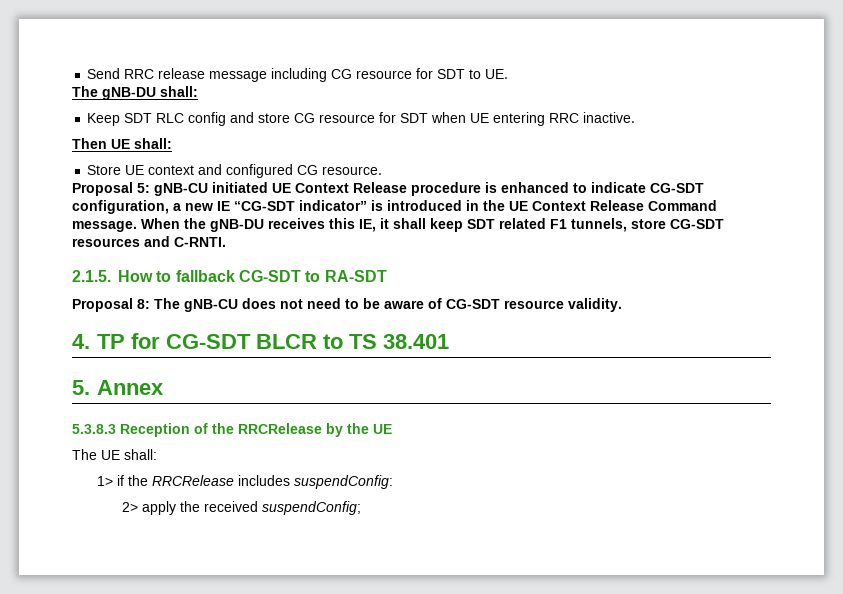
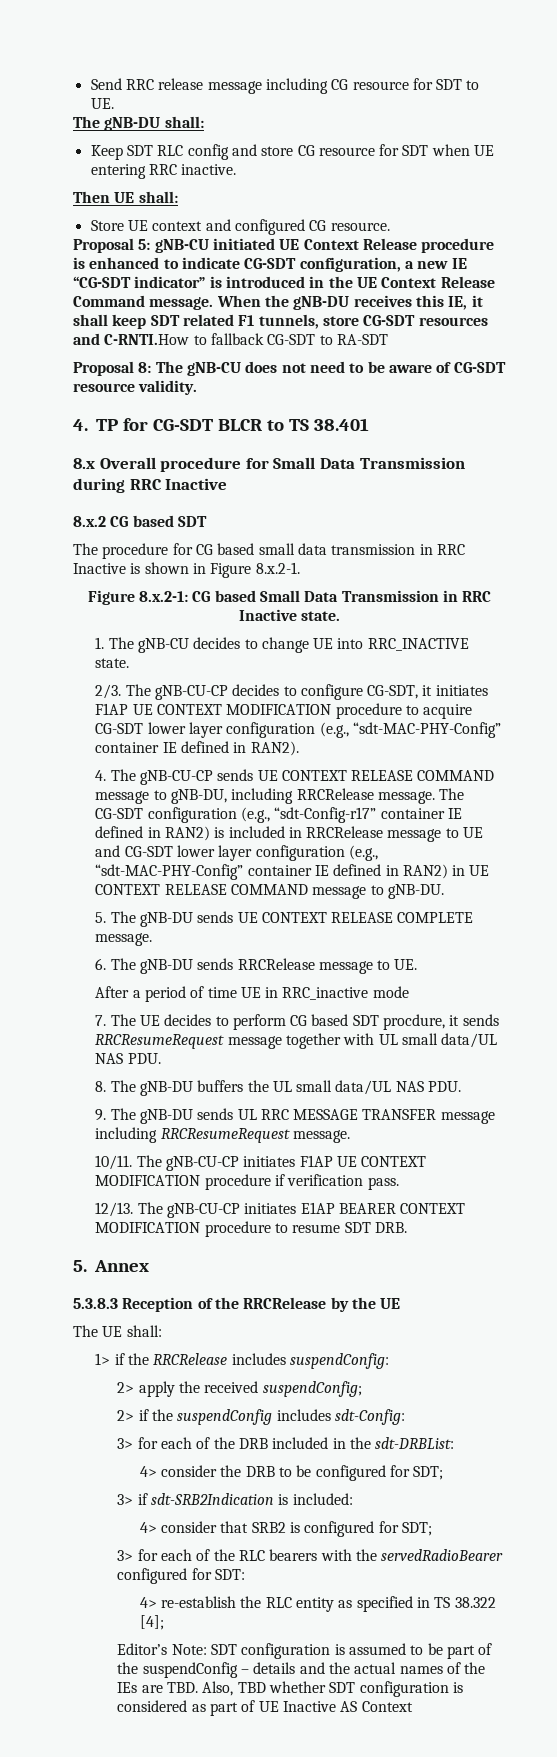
- When the gNB-DU receives this IE, it shall keep SDT related F1 tunnels, store CG-SDT resources and C-RNTI.
- 2.1.5. How to fallback CG-SDT to RA-SDT
+ When the gNB-DU receives this IE, it shall keep SDT related F1 tunnels, store CG-SDT resources and C-RNTI.How to fallback CG-SDT to RA-SDT
+ 8.x Overall procedure for Small Data Transmission during RRC Inactive
+ 8.x.2 CG based SDT
+ The procedure for CG based small data transmission in RRC Inactive is shown in Figure 8.x.2-1.
+ Figure 8.x.2-1: CG based Small Data Transmission in RRC Inactive state.
+ 1. The gNB-CU decides to change UE into RRC_INACTIVE state.
+ 2/3. The gNB-CU-CP decides to configure CG-SDT, it initiates F1AP UE CONTEXT MODIFICATION procedure to acquire CG-SDT lower layer configuration (e.g., “sdt-MAC-PHY-Config” container IE defined in RAN2).
+ 4. The gNB-CU-CP sends UE CONTEXT RELEASE COMMAND message to gNB-DU, including RRCRelease message. The CG-SDT configuration (e.g., “sdt-Config-r17” container IE defined in RAN2) is included in RRCRelease message to UE and CG-SDT lower layer configuration (e.g., “sdt-MAC-PHY-Config” container IE defined in RAN2) in UE CONTEXT RELEASE COMMAND message to gNB-DU.
+ 5. The gNB-DU sends UE CONTEXT RELEASE COMPLETE message.
+ 6. The gNB-DU sends RRCRelease message to UE.
+ After a period of time UE in RRC_inactive mode
+ 7. The UE decides to perform CG based SDT procdure, it sends RRCResumeRequest message together with UL small data/UL NAS PDU.
+ 8. The gNB-DU buffers the UL small data/UL NAS PDU.
+ 9. The gNB-DU sends UL RRC MESSAGE TRANSFER message including RRCResumeRequest message.
+ 10/11. The gNB-CU-CP initiates F1AP UE CONTEXT MODIFICATION procedure if verification pass.
+ 12/13. The gNB-CU-CP initiates E1AP BEARER CONTEXT MODIFICATION procedure to resume SDT DRB.
+ 2> if the suspendConfig includes sdt-Config:
+ 3> for each of the DRB included in the sdt-DRBList:
+ 4> consider the DRB to be configured for SDT;
+ 3> if sdt-SRB2Indication is included:
+ 4> consider that SRB2 is configured for SDT;
+ 3> for each of the RLC bearers with the servedRadioBearer configured for SDT:
+ 4> re-establish the RLC entity as specified in TS 38.322 [4];
+ Editor’s Note: SDT configuration is assumed to be part of the suspendConfig – details and the actual names of the IEs are TBD. Also, TBD whether SDT configuration is considered as part of UE Inactive AS Context

